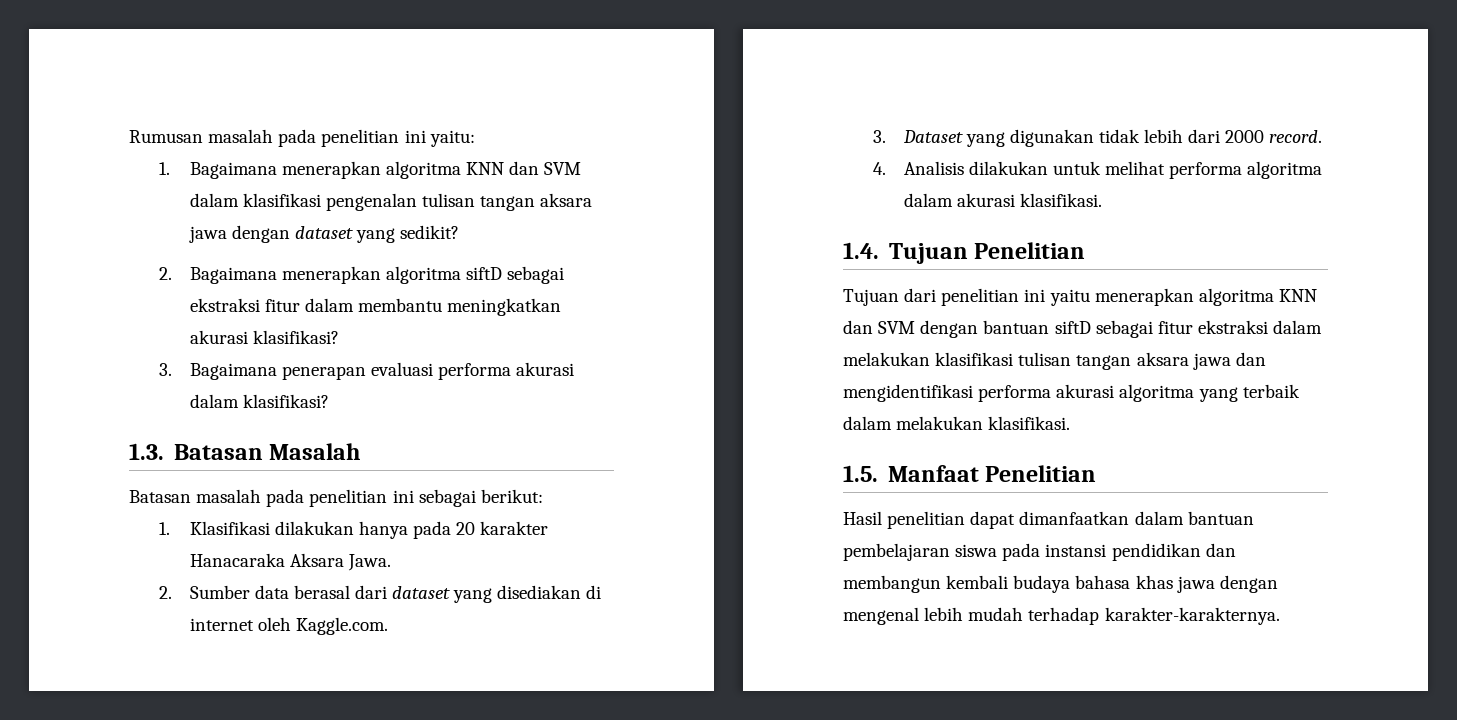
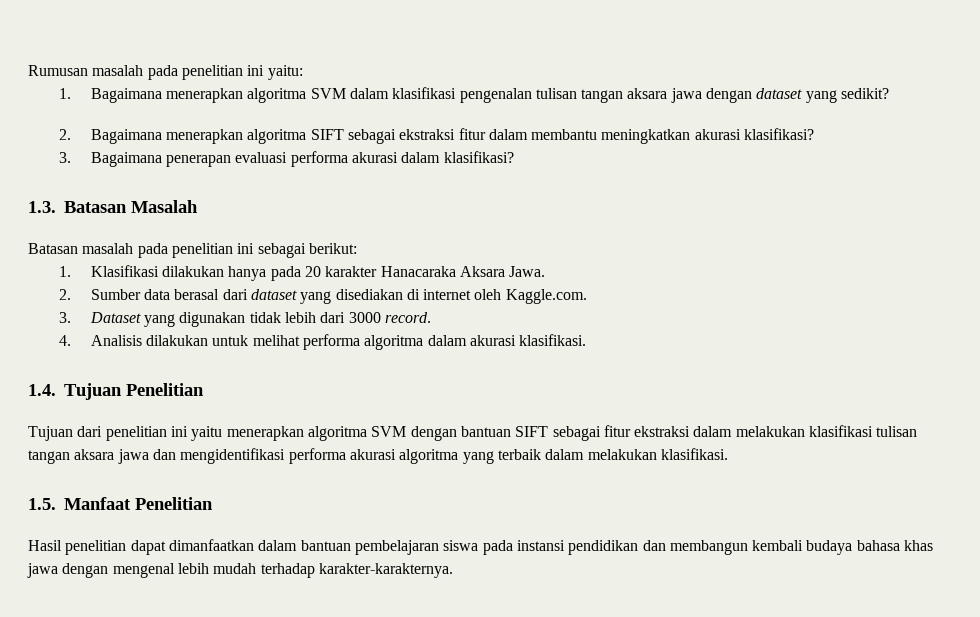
- 1. Bagaimana menerapkan algoritma KNN dan SVM dalam klasifikasi pengenalan tulisan tangan aksara jawa dengan dataset yang sedikit?
+ 1. Bagaimana menerapkan algoritma SVM dalam klasifikasi pengenalan tulisan tangan aksara jawa dengan dataset yang sedikit?
- 2. Bagaimana menerapkan algoritma siftD sebagai ekstraksi fitur dalam membantu meningkatkan akurasi klasifikasi?
+ 2. Bagaimana menerapkan algoritma SIFT sebagai ekstraksi fitur dalam membantu meningkatkan akurasi klasifikasi?
- 3. Dataset yang digunakan tidak lebih dari 2000 record.
+ 3. Dataset yang digunakan tidak lebih dari 3000 record.
- Tujuan dari penelitian ini yaitu menerapkan algoritma KNN dan SVM dengan bantuan siftD sebagai fitur ekstraksi dalam melakukan klasifikasi tulisan tangan aksara jawa dan mengidentifikasi performa akurasi algoritma yang terbaik dalam melakukan klasifikasi.
+ Tujuan dari penelitian ini yaitu menerapkan algoritma SVM dengan bantuan SIFT sebagai fitur ekstraksi dalam melakukan klasifikasi tulisan tangan aksara jawa dan mengidentifikasi performa akurasi algoritma yang terbaik dalam melakukan klasifikasi.

